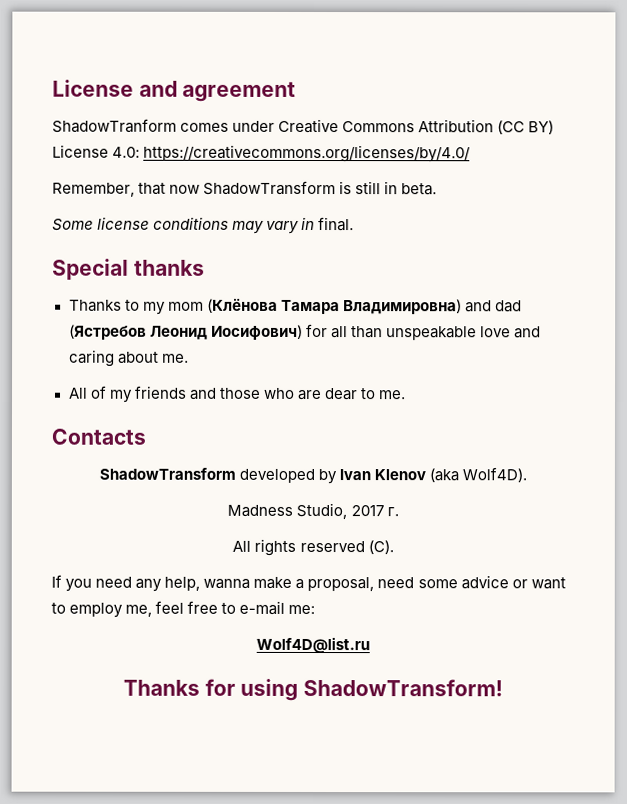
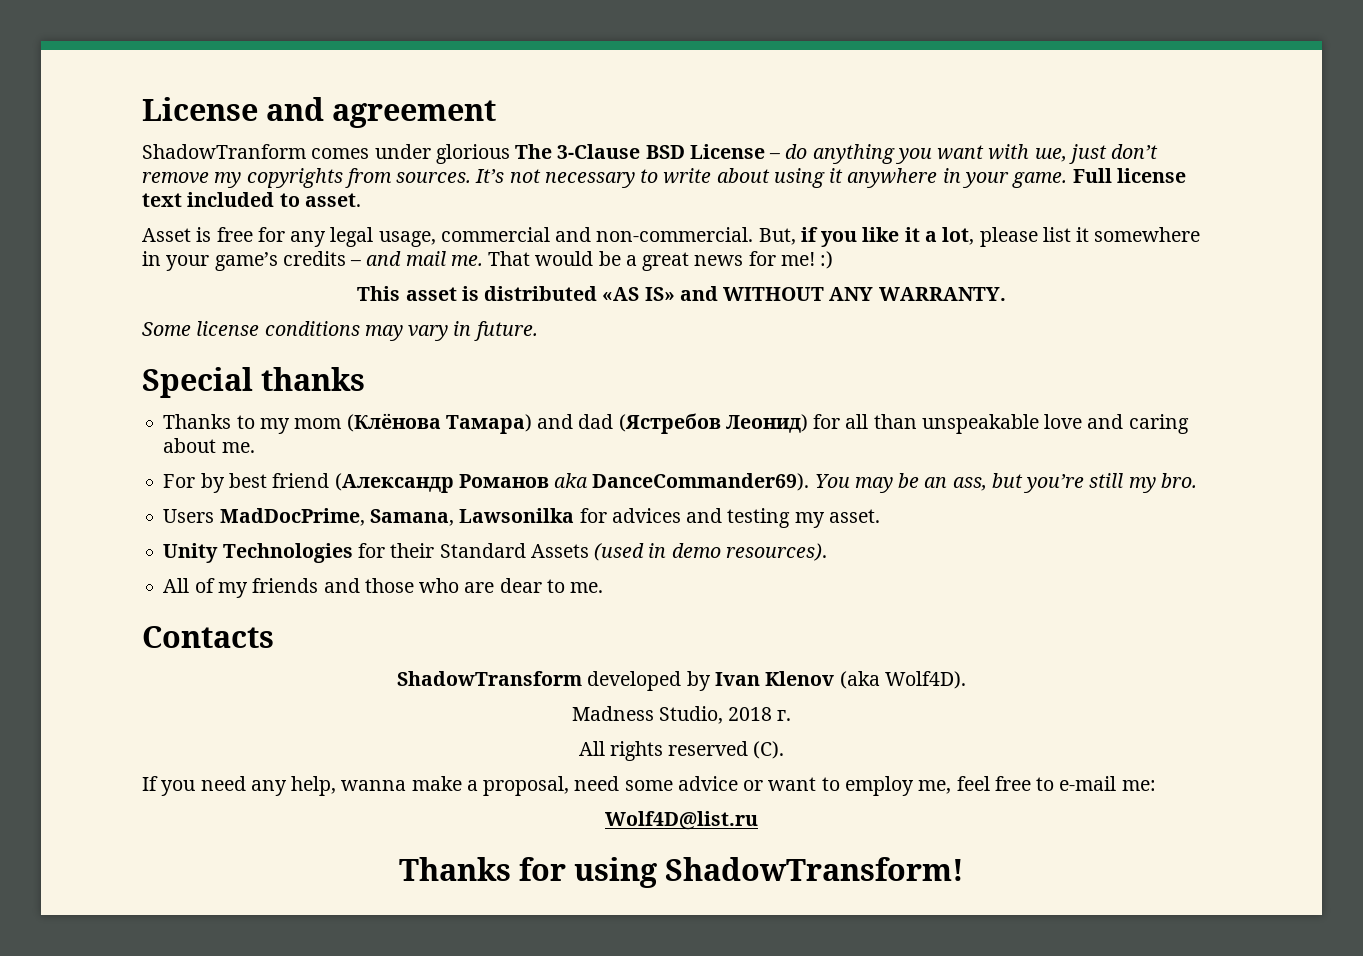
- ShadowTranform comes under Creative Commons Attribution (CC BY) License 4.0: https://creativecommons.org/licenses/by/4.0/
- Remember, that now ShadowTransform is still in beta.
+ ShadowTranform comes under glorious The 3-Clause BSD License – do anything you want with ше, just don’t remove my copyrights from sources. It’s not necessary to write about using it anywhere in your game. Full license text included to asset.
+ Asset is free for any legal usage, commercial and non-commercial. But, if you like it a lot, please list it somewhere in your game’s credits – and mail me. That would be a great news for me! :)
+ This asset is distributed «AS IS» and WITHOUT ANY WARRANTY.
- Some license conditions may vary in final.
+ Some license conditions may vary in future.
- Thanks to my mom (Клёнова Тамара Владимировна) and dad (Ястребов Леонид Иосифович) for all than unspeakable love and caring about me.
+ Thanks to my mom (Клёнова Тамара) and dad (Ястребов Леонид) for all than unspeakable love and caring about me.
+ For by best friend (Александр Романов aka DanceCommander69). You may be an ass, but you’re still my bro.
+ Users MadDocPrime, Samana, Lawsonilka for advices and testing my asset.
+ Unity Technologies for their Standard Assets (used in demo resources).
- Madness Studio, 2017 г.
+ Madness Studio, 2018 г.

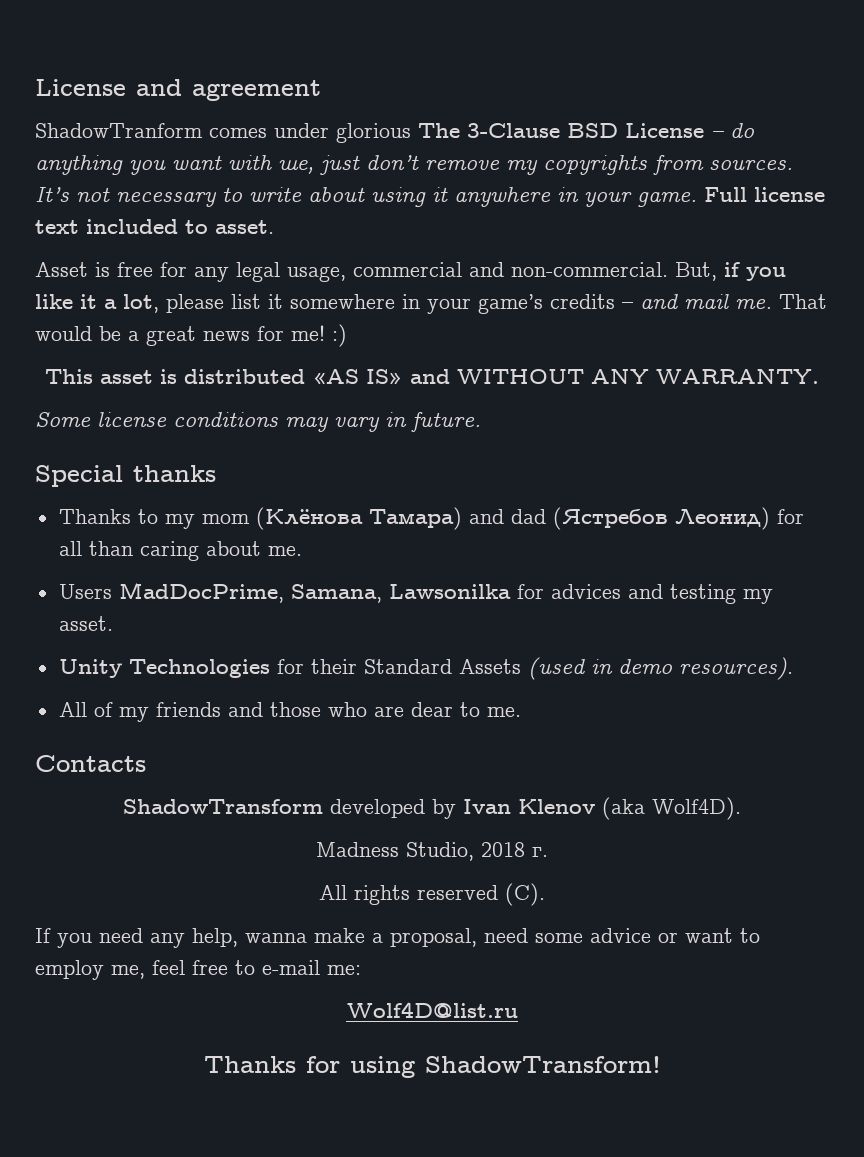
- Thanks to my mom (Клёнова Тамара) and dad (Ястребов Леонид) for all than unspeakable love and caring about me.
+ Thanks to my mom (Клёнова Тамара) and dad (Ястребов Леонид) for all than caring about me.
- For by best friend (Александр Романов aka DanceCommander69). You may be an ass, but you’re still my bro.

